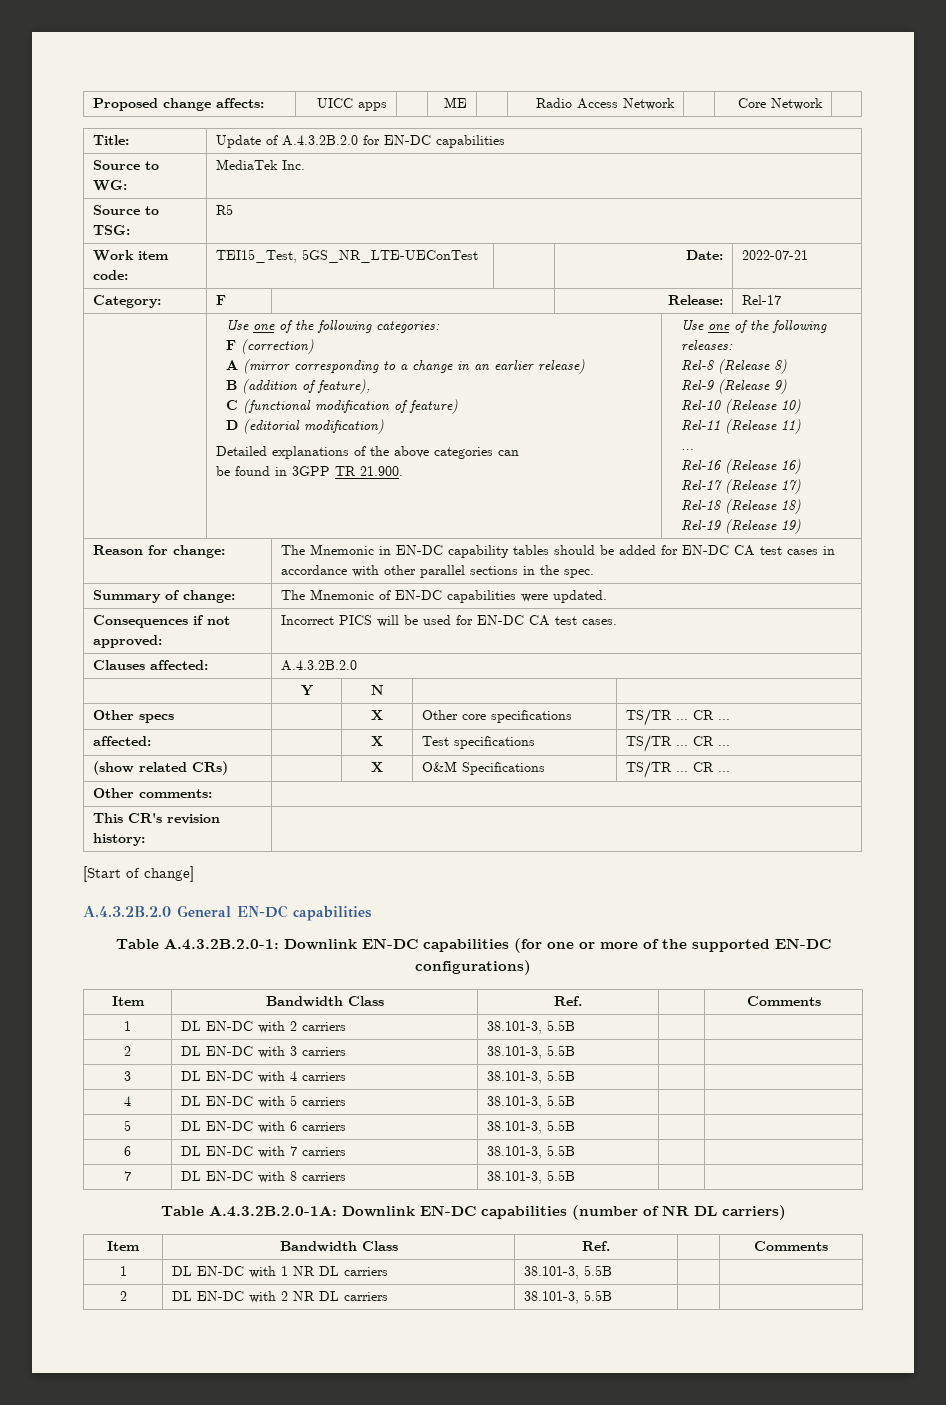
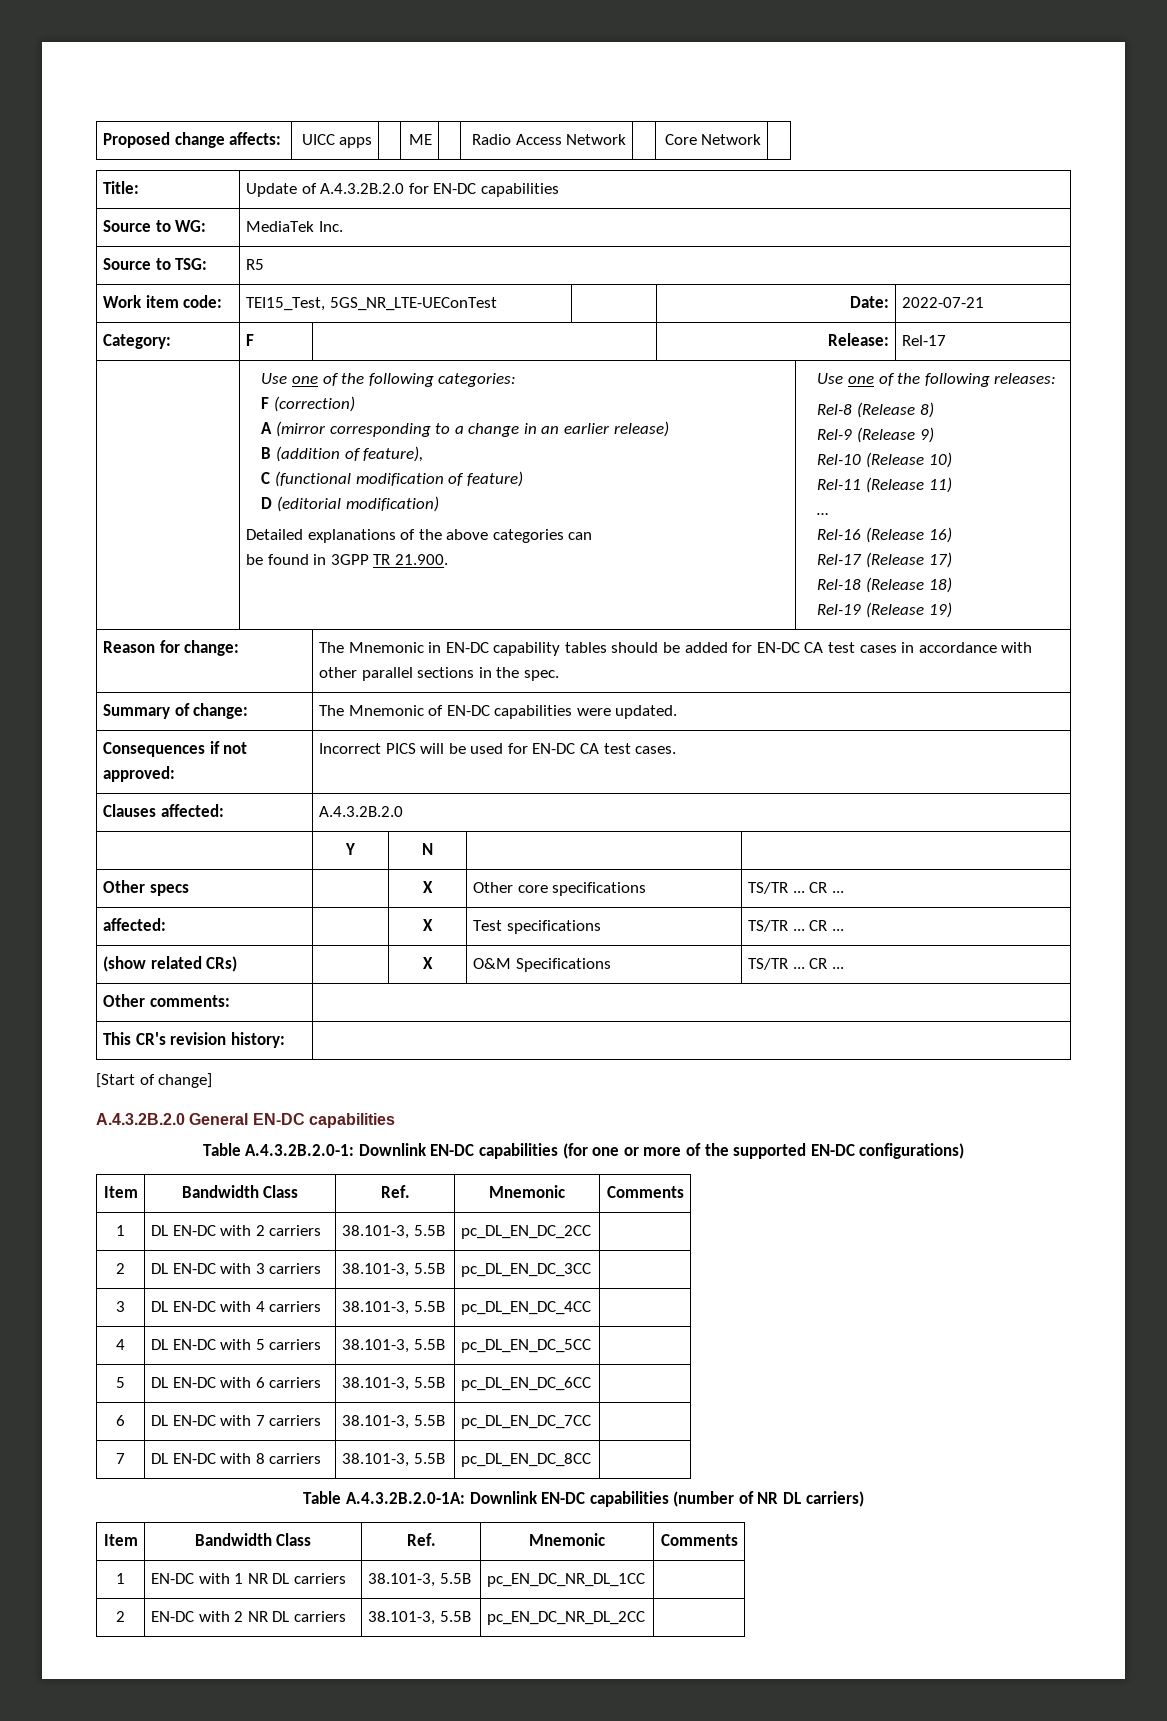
  Table A.4.3.2B.2.0-1: Downlink EN-DC capabilities (for one or more of the supported EN-DC configurations)
- Item | Bandwidth Class | Ref. | | Comments
+ Item | Bandwidth Class | Ref. | Mnemonic | Comments
- 1 | DL EN-DC with 2 carriers | 38.101-3, 5.5B | |
+ 1 | DL EN-DC with 2 carriers | 38.101-3, 5.5B | pc_DL_EN_DC_2CC |
- 2 | DL EN-DC with 3 carriers | 38.101-3, 5.5B | |
+ 2 | DL EN-DC with 3 carriers | 38.101-3, 5.5B | pc_DL_EN_DC_3CC |
- 3 | DL EN-DC with 4 carriers | 38.101-3, 5.5B | |
+ 3 | DL EN-DC with 4 carriers | 38.101-3, 5.5B | pc_DL_EN_DC_4CC |
- 4 | DL EN-DC with 5 carriers | 38.101-3, 5.5B | |
+ 4 | DL EN-DC with 5 carriers | 38.101-3, 5.5B | pc_DL_EN_DC_5CC |
- 5 | DL EN-DC with 6 carriers | 38.101-3, 5.5B | |
+ 5 | DL EN-DC with 6 carriers | 38.101-3, 5.5B | pc_DL_EN_DC_6CC |
- 6 | DL EN-DC with 7 carriers | 38.101-3, 5.5B | |
+ 6 | DL EN-DC with 7 carriers | 38.101-3, 5.5B | pc_DL_EN_DC_7CC |
- 7 | DL EN-DC with 8 carriers | 38.101-3, 5.5B | |
+ 7 | DL EN-DC with 8 carriers | 38.101-3, 5.5B | pc_DL_EN_DC_8CC |
  Table A.4.3.2B.2.0-1A: Downlink EN-DC capabilities (number of NR DL carriers)
- Item | Bandwidth Class | Ref. | | Comments
- 1 | DL EN-DC with 1 NR DL carriers | 38.101-3, 5.5B | |
- 2 | DL EN-DC with 2 NR DL carriers | 38.101-3, 5.5B | |
+ Item | Bandwidth Class | Ref. | Mnemonic | Comments
+ 1 | EN-DC with 1 NR DL carriers | 38.101-3, 5.5B | pc_EN_DC_NR_DL_1CC |
+ 2 | EN-DC with 2 NR DL carriers | 38.101-3, 5.5B | pc_EN_DC_NR_DL_2CC |

